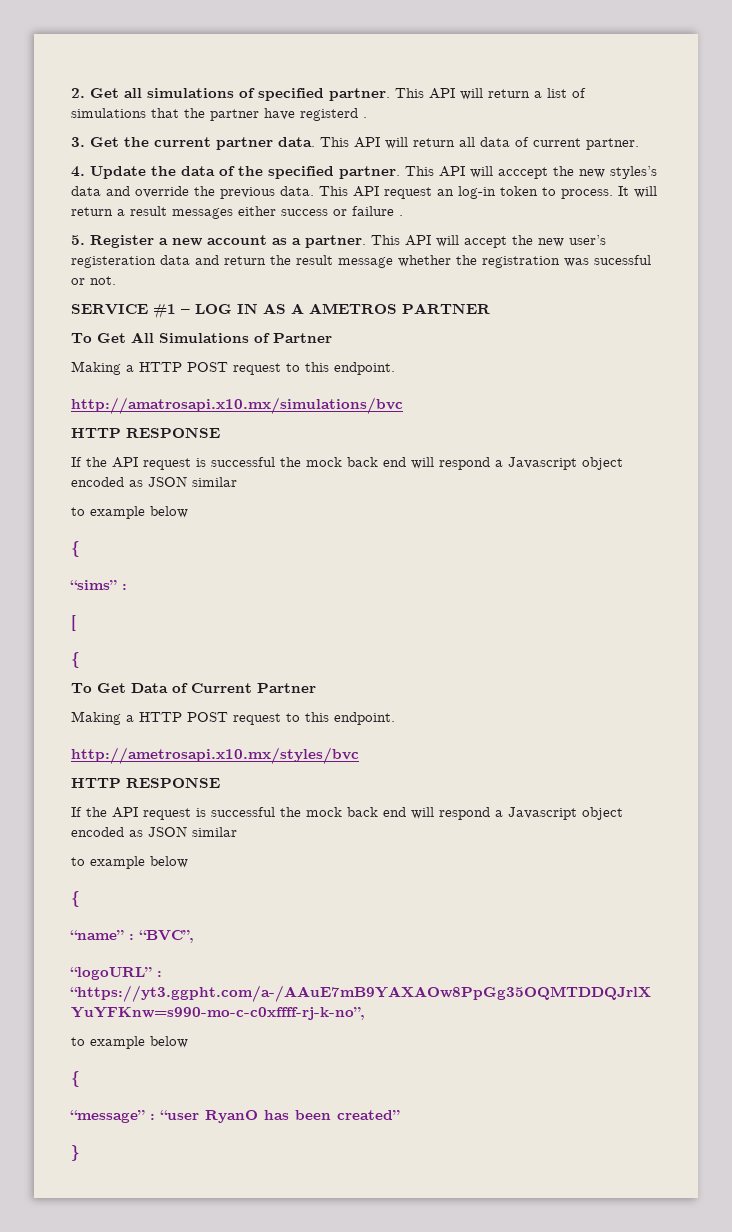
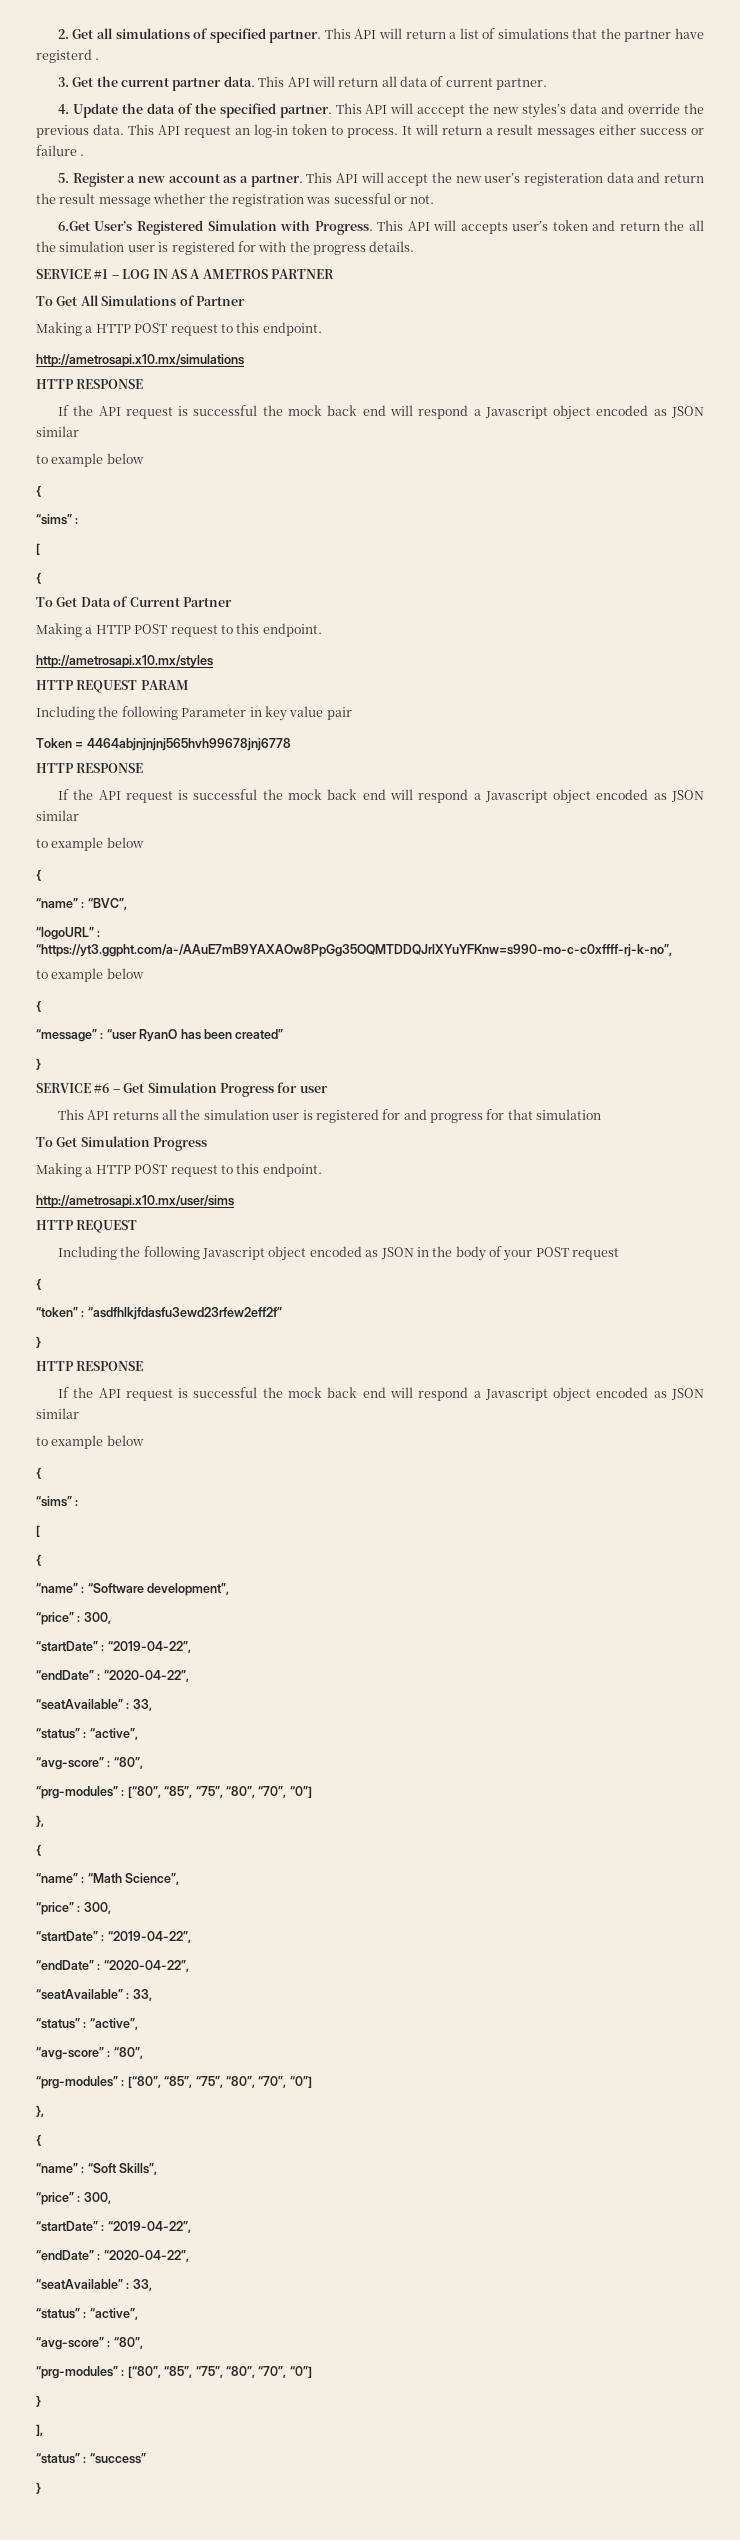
+ 6.Get User’s Registered Simulation with Progress. This API will accepts user’s token and return the all the simulation user is registered for with the progress details.
- http://amatrosapi.x10.mx/simulations/bvc
+ http://ametrosapi.x10.mx/simulations
- http://ametrosapi.x10.mx/styles/bvc
+ http://ametrosapi.x10.mx/styles
+ HTTP REQUEST PARAM
+ Including the following Parameter in key value pair
+ Token = 4464abjnjnjnj565hvh99678jnj6778
+ SERVICE #6 – Get Simulation Progress for user
+ This API returns all the simulation user is registered for and progress for that simulation
+ To Get Simulation Progress
+ Making a HTTP POST request to this endpoint.
+ http://ametrosapi.x10.mx/user/sims
+ HTTP REQUEST
+ Including the following Javascript object encoded as JSON in the body of your POST request
+ {
+ “token” : “asdfhlkjfdasfu3ewd23rfew2eff2f”
+ }
+ HTTP RESPONSE
+ If the API request is successful the mock back end will respond a Javascript object encoded as JSON similar
+ to example below
+ {
+ “sims” :
+ [
+ {
+ “name” : “Software development”,
+ “price” : 300,
+ “startDate” : “2019-04-22”,
+ “endDate” : “2020-04-22”,
+ “seatAvailable” : 33,
+ “status” : “active”,
+ “avg-score” : “80”,
+ “prg-modules” : [“80”, “85”, “75”, “80”, “70”, “0”]
+ },
+ {
+ “name” : “Math Science”,
+ “price” : 300,
+ “startDate” : “2019-04-22”,
+ “endDate” : “2020-04-22”,
+ “seatAvailable” : 33,
+ “status” : “active”,
+ “avg-score” : “80”,
+ “prg-modules” : [“80”, “85”, “75”, “80”, “70”, “0”]
+ },
+ {
+ “name” : “Soft Skills”,
+ “price” : 300,
+ “startDate” : “2019-04-22”,
+ “endDate” : “2020-04-22”,
+ “seatAvailable” : 33,
+ “status” : “active”,
+ “avg-score” : “80”,
+ “prg-modules” : [“80”, “85”, “75”, “80”, “70”, “0”]
+ }
+ ],
+ “status” : “success”
+ }

